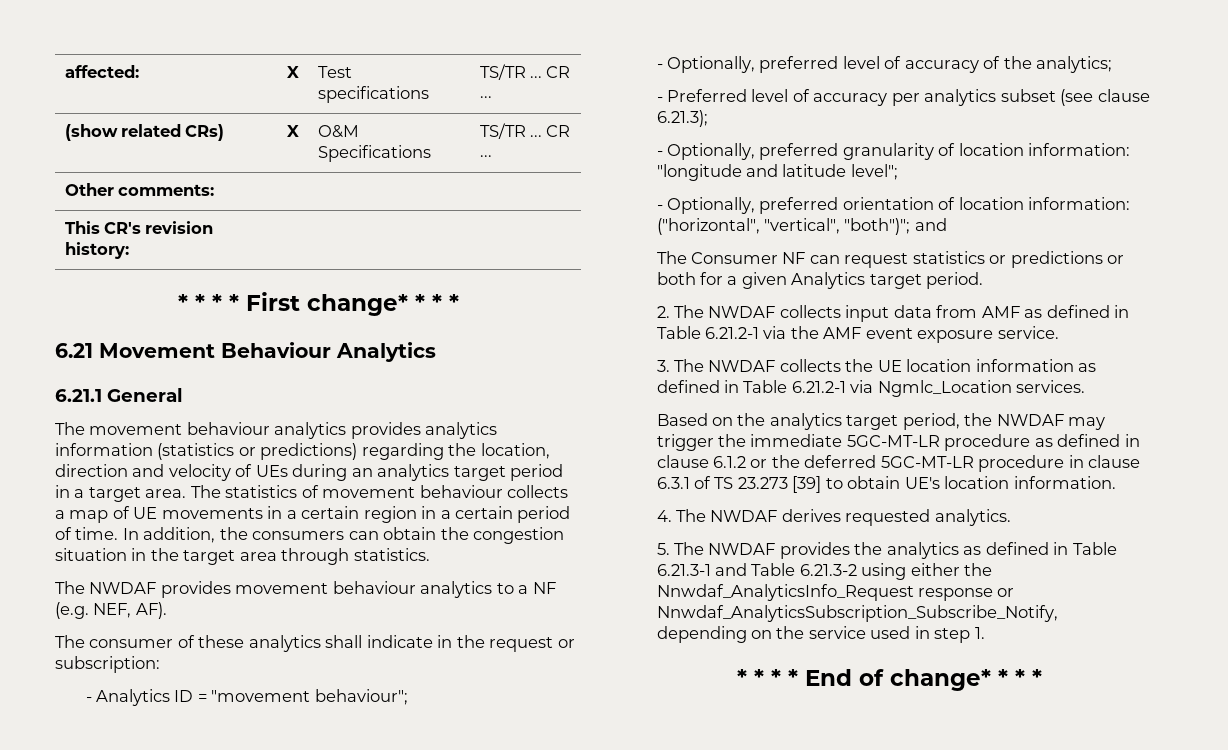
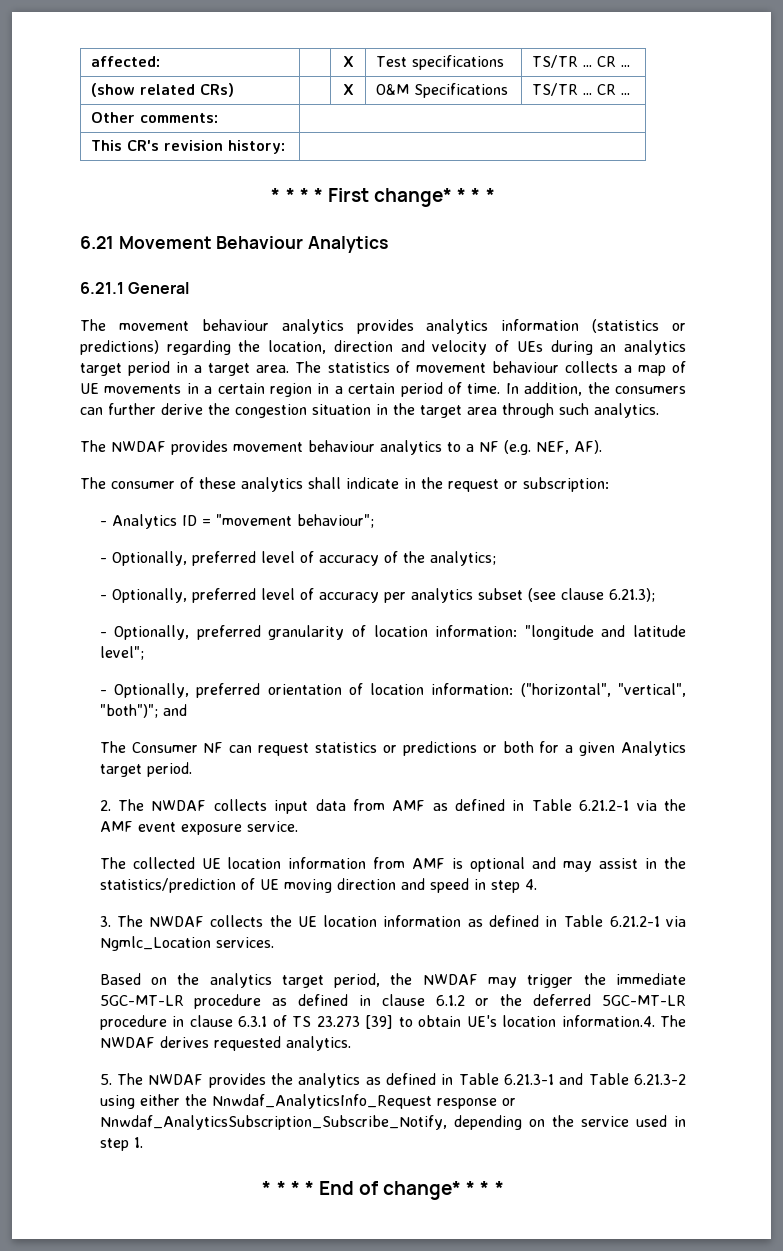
- In addition, the consumers can obtain the congestion situation in the target area through statistics.
+ In addition, the consumers can further derive the congestion situation in the target area through such analytics.
- - Preferred level of accuracy per analytics subset (see clause 6.21.3);
+ - Optionally, preferred level of accuracy per analytics subset (see clause 6.21.3);
+ The collected UE location information from AMF is optional and may assist in the statistics/prediction of UE moving direction and speed in step 4.
- Based on the analytics target period, the NWDAF may trigger the immediate 5GC-MT-LR procedure as defined in clause 6.1.2 or the deferred 5GC-MT-LR procedure in clause 6.3.1 of TS 23.273 [39] to obtain UE's location information.
- 4. The NWDAF derives requested analytics.
+ Based on the analytics target period, the NWDAF may trigger the immediate 5GC-MT-LR procedure as defined in clause 6.1.2 or the deferred 5GC-MT-LR procedure in clause 6.3.1 of TS 23.273 [39] to obtain UE's location information.4. The NWDAF derives requested analytics.

